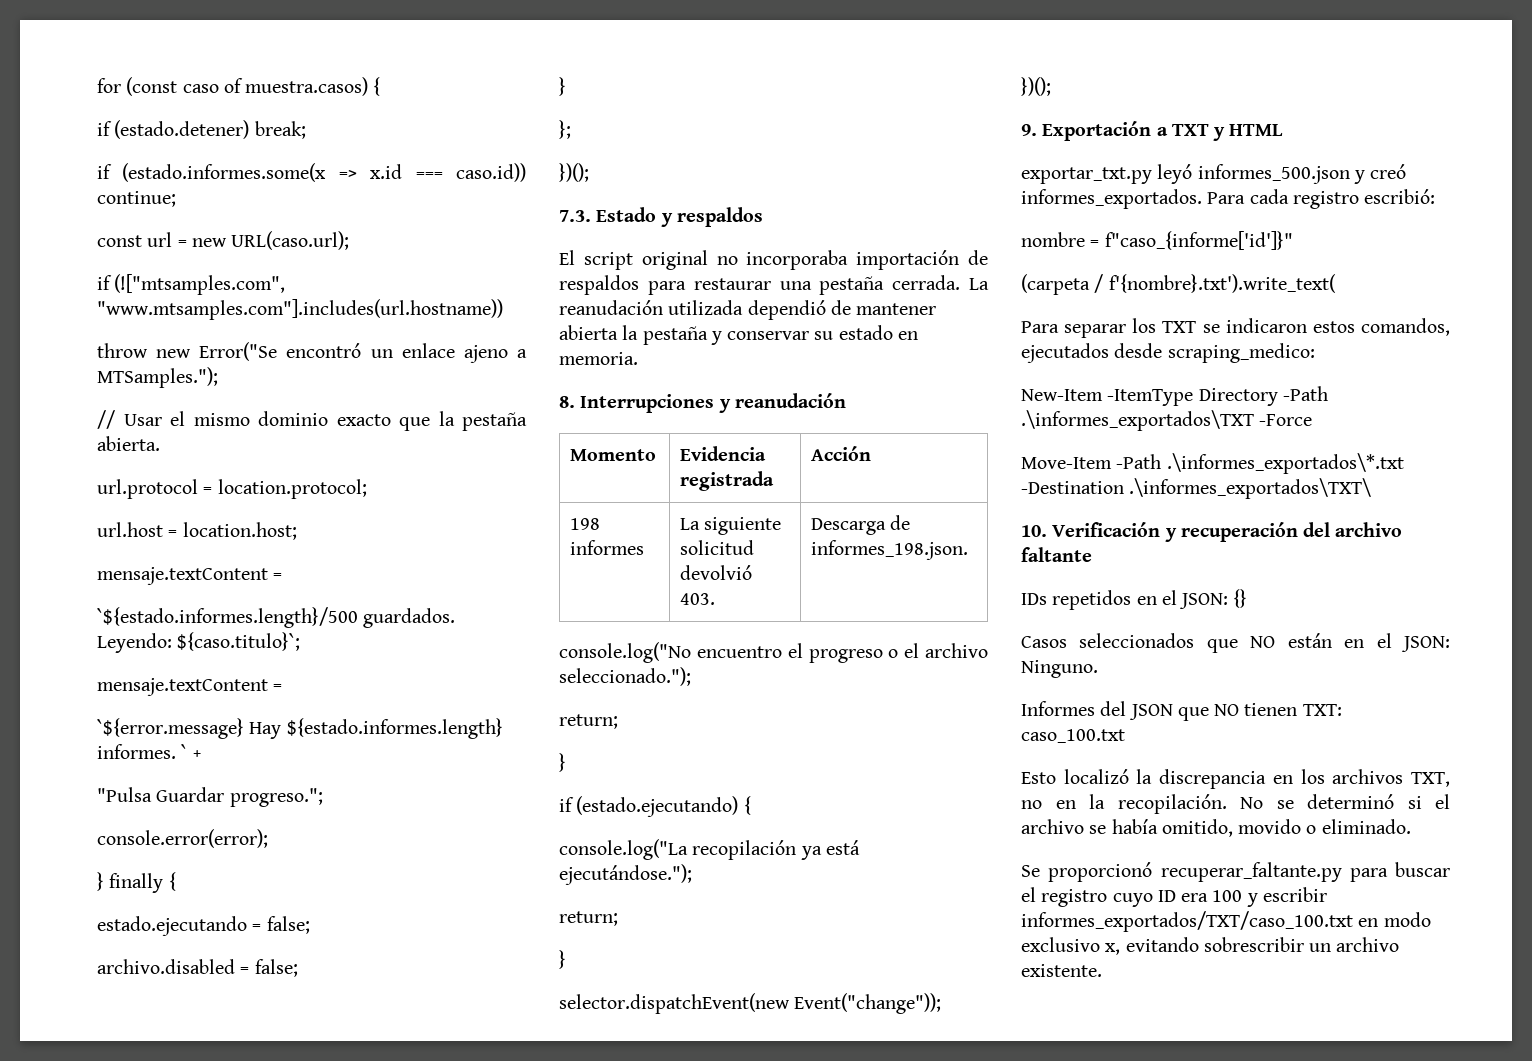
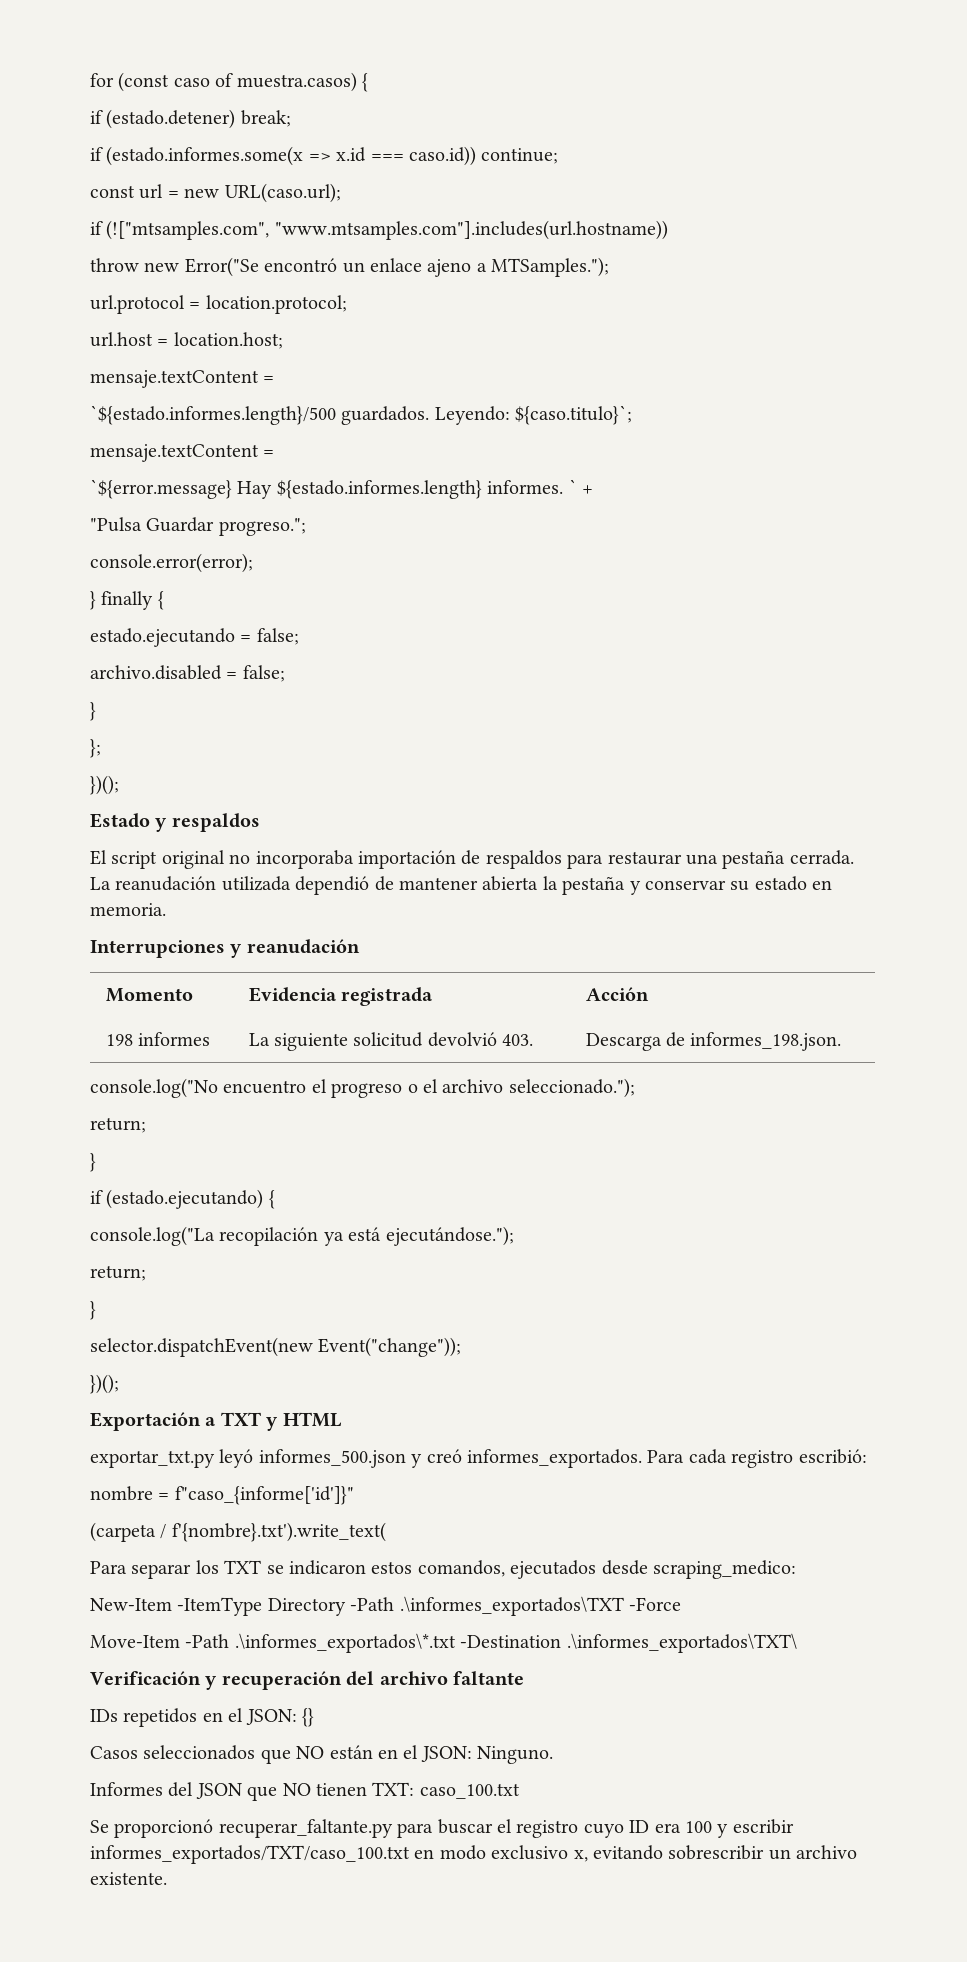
- // Usar el mismo dominio exacto que la pestaña abierta.
- 7.3. Estado y respaldos
+ Estado y respaldos
- 8. Interrupciones y reanudación
+ Interrupciones y reanudación
- 9. Exportación a TXT y HTML
+ Exportación a TXT y HTML
- 10. Verificación y recuperación del archivo faltante
+ Verificación y recuperación del archivo faltante
- Esto localizó la discrepancia en los archivos TXT, no en la recopilación. No se determinó si el archivo se había omitido, movido o eliminado.

